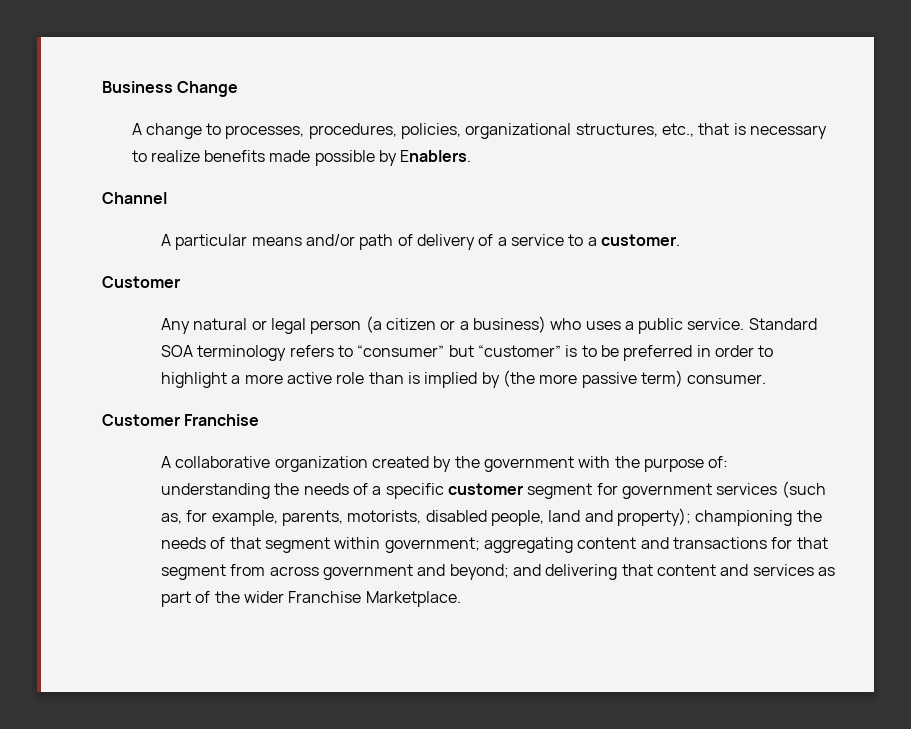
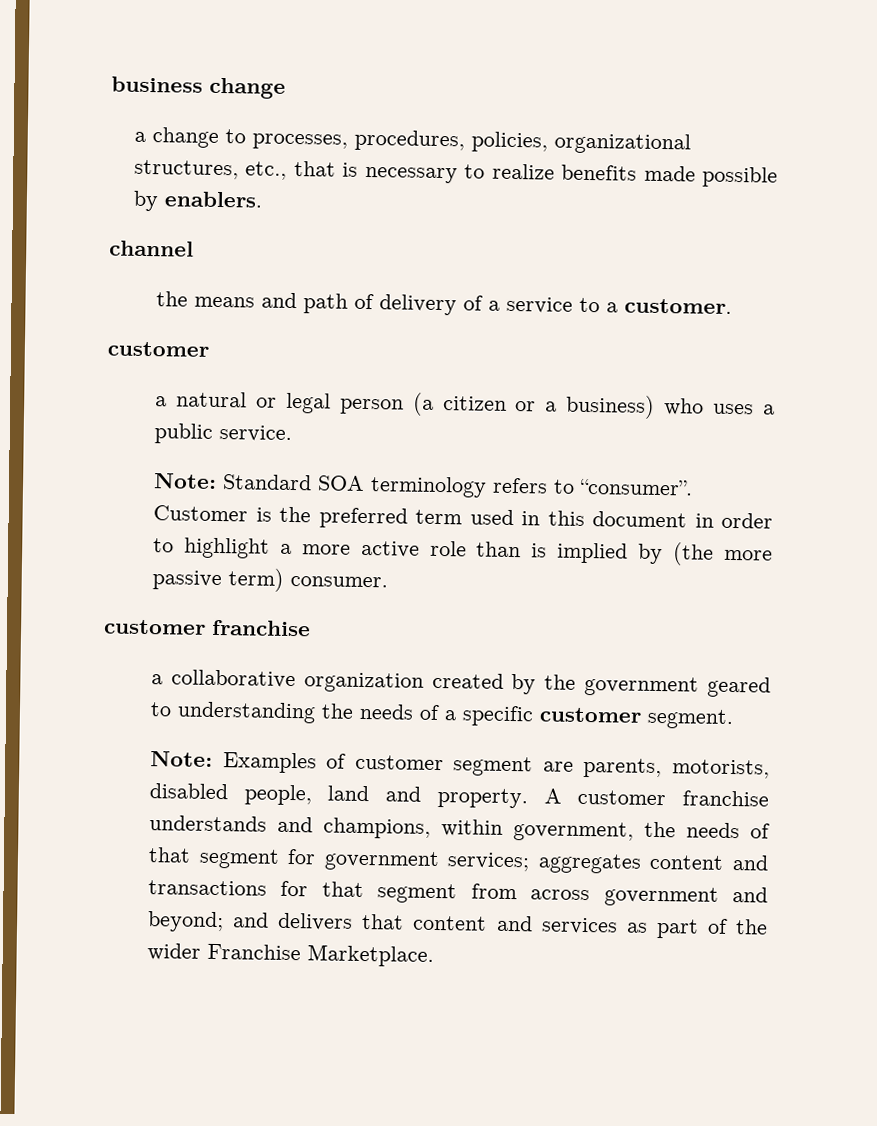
- Business Change
- A change to processes, procedures, policies, organizational structures, etc., that is necessary to realize benefits made possible by Enablers.
- Channel
- A particular means and/or path of delivery of a service to a customer.
- Customer
- Any natural or legal person (a citizen or a business) who uses a public service.
+ business change
+ a change to processes, procedures, policies, organizational structures, etc., that is necessary to realize benefits made possible by enablers.
+ channel
+ the means and path of delivery of a service to a customer.
+ customer
+ a natural or legal person (a citizen or a business) who uses a public service.
+ Note:
- Standard SOA terminology refers to “consumer” but “customer” is to be preferred in order to highlight a more active role than is implied by (the more passive term) consumer.
- Customer Franchise
- A collaborative organization created by the government with the purpose of: understanding the needs of a specific customer segment for government services (such as, for example, parents, motorists, disabled people, land and property); championing the needs of that segment within government; aggregating content and transactions for that segment from across government and beyond;
+ Standard SOA terminology refers to “consumer”. Customer is the preferred term used in this document in order to highlight a more active role than is implied by (the more passive term) consumer.
+ customer franchise
+ a collaborative organization created by the government geared to understanding the needs of a specific customer segment.
+ Note: Examples of customer segment are parents, motorists, disabled people, land and property. A customer franchise understands and champions, within government, the needs of that segment for government services; aggregates content and transactions for that segment from across government and beyond;
- and delivering that content and services as part of the wider Franchise Marketplace.
+ and delivers that content and services as part of the wider Franchise Marketplace.

